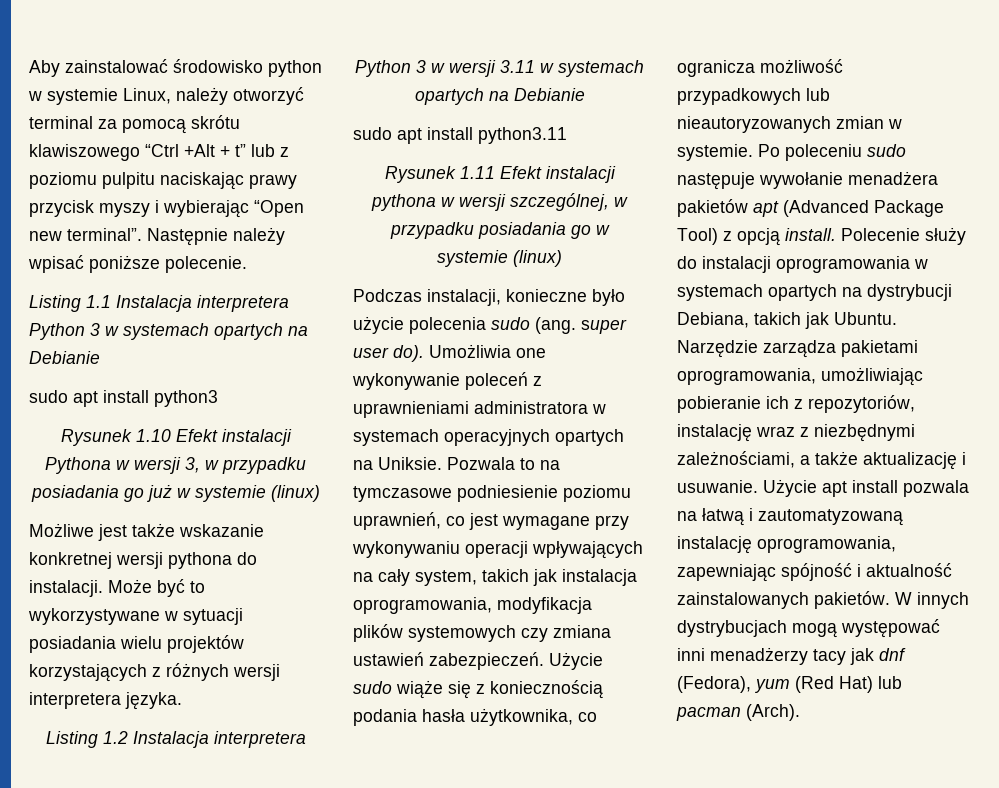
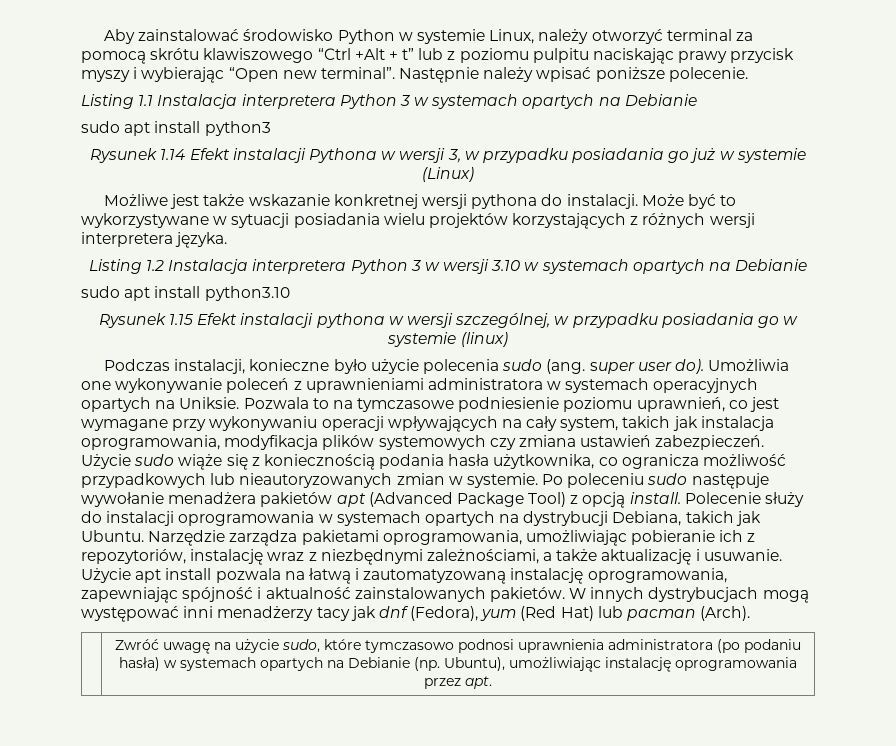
- Aby zainstalować środowisko python w systemie Linux, należy otworzyć terminal za pomocą skrótu klawiszowego “Ctrl +Alt + t” lub z poziomu pulpitu naciskając prawy przycisk myszy i wybierając “Open new terminal”.
+ Aby zainstalować środowisko Python w systemie Linux, należy otworzyć terminal za pomocą skrótu klawiszowego “Ctrl +Alt + t” lub z poziomu pulpitu naciskając prawy przycisk myszy i wybierając “Open new terminal”.
- Rysunek 1.10 Efekt instalacji Pythona w wersji 3, w przypadku posiadania go już w systemie (linux)
+ Rysunek 1.14 Efekt instalacji Pythona w wersji 3, w przypadku posiadania go już w systemie (Linux)
- Listing 1.2 Instalacja interpretera Python 3 w wersji 3.11 w systemach opartych na Debianie
- sudo apt install python3.11
- Rysunek 1.11 Efekt instalacji pythona w wersji szczególnej, w przypadku posiadania go w systemie (linux)
+ Listing 1.2 Instalacja interpretera Python 3 w wersji 3.10 w systemach opartych na Debianie
+ sudo apt install python3.10
+ Rysunek 1.15 Efekt instalacji pythona w wersji szczególnej, w przypadku posiadania go w systemie (linux)
+ | Zwróć uwagę na użycie sudo, które tymczasowo podnosi uprawnienia administratora (po podaniu hasła) w systemach opartych na Debianie (np. Ubuntu), umożliwiając instalację oprogramowania przez apt.

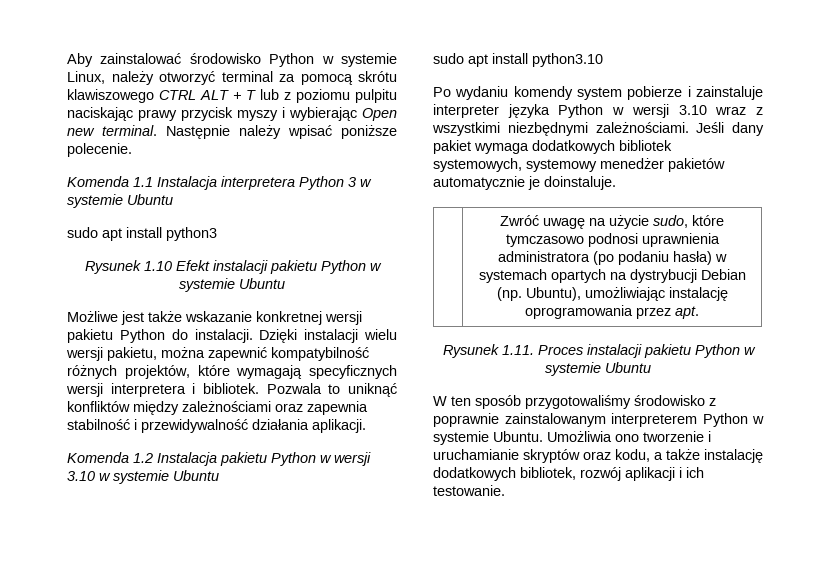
- Aby zainstalować środowisko Python w systemie Linux, należy otworzyć terminal za pomocą skrótu klawiszowego “Ctrl +Alt + t” lub z poziomu pulpitu naciskając prawy przycisk myszy i wybierając “Open new terminal”.
+ Aby zainstalować środowisko Python w systemie Linux, należy otworzyć terminal za pomocą skrótu klawiszowego CTRL ALT + T lub z poziomu pulpitu naciskając prawy przycisk myszy i wybierając Open new terminal.
- Listing 1.1 Instalacja interpretera Python 3 w systemach opartych na Debianie
+ Komenda 1.1 Instalacja interpretera Python 3 w systemie Ubuntu
- Rysunek 1.14 Efekt instalacji Pythona w wersji 3, w przypadku posiadania go już w systemie (Linux)
+ Rysunek 1.10 Efekt instalacji pakietu Python w systemie Ubuntu
- Możliwe jest także wskazanie konkretnej wersji pythona do instalacji. Może być to wykorzystywane w sytuacji posiadania wielu projektów korzystających z różnych wersji interpretera języka.
- Listing 1.2 Instalacja interpretera Python 3 w wersji 3.10 w systemach opartych na Debianie
+ Możliwe jest także wskazanie konkretnej wersji pakietu Python do instalacji. Dzięki instalacji wielu wersji pakietu, można zapewnić kompatybilność różnych projektów, które wymagają specyficznych wersji interpretera i bibliotek. Pozwala to uniknąć konfliktów między zależnościami oraz zapewnia stabilność i przewidywalność działania aplikacji.
+ Komenda 1.2 Instalacja pakietu Python w wersji 3.10 w systemie Ubuntu
  sudo apt install python3.10
- Rysunek 1.15 Efekt instalacji pythona w wersji szczególnej, w przypadku posiadania go w systemie (linux)
- Podczas instalacji, konieczne było użycie polecenia sudo (ang. super user do). Umożliwia one wykonywanie poleceń z uprawnieniami administratora w systemach operacyjnych opartych na Uniksie. Pozwala to na tymczasowe podniesienie poziomu uprawnień, co jest wymagane przy wykonywaniu operacji wpływających na cały system, takich jak instalacja oprogramowania, modyfikacja plików systemowych czy zmiana ustawień zabezpieczeń. Użycie sudo wiąże się z koniecznością podania hasła użytkownika, co ogranicza możliwość przypadkowych lub nieautoryzowanych zmian w systemie. Po poleceniu sudo następuje wywołanie menadżera pakietów apt (Advanced Package Tool) z opcją install. Polecenie służy do instalacji oprogramowania w systemach opartych na dystrybucji Debiana, takich jak Ubuntu. Narzędzie zarządza pakietami oprogramowania, umożliwiając pobieranie ich z repozytoriów, instalację wraz z niezbędnymi zależnościami, a także aktualizację i usuwanie. Użycie apt install pozwala na łatwą i zautomatyzowaną instalację oprogramowania, zapewniając spójność i aktualność zainstalowanych pakietów. W innych dystrybucjach mogą występować inni menadżerzy tacy jak dnf (Fedora), yum (Red Hat) lub pacman (Arch).
+ Po wydaniu komendy system pobierze i zainstaluje interpreter języka Python w wersji 3.10 wraz z wszystkimi niezbędnymi zależnościami. Jeśli dany pakiet wymaga dodatkowych bibliotek systemowych, systemowy menedżer pakietów automatycznie je doinstaluje.
- | Zwróć uwagę na użycie sudo, które tymczasowo podnosi uprawnienia administratora (po podaniu hasła) w systemach opartych na Debianie (np. Ubuntu), umożliwiając instalację oprogramowania przez apt.
+ | Zwróć uwagę na użycie sudo, które tymczasowo podnosi uprawnienia administratora (po podaniu hasła) w systemach opartych na dystrybucji Debian (np. Ubuntu), umożliwiając instalację oprogramowania przez apt.
+ Rysunek 1.11. Proces instalacji pakietu Python w systemie Ubuntu
+ W ten sposób przygotowaliśmy środowisko z poprawnie zainstalowanym interpreterem Python w systemie Ubuntu. Umożliwia ono tworzenie i uruchamianie skryptów oraz kodu, a także instalację dodatkowych bibliotek, rozwój aplikacji i ich testowanie.

